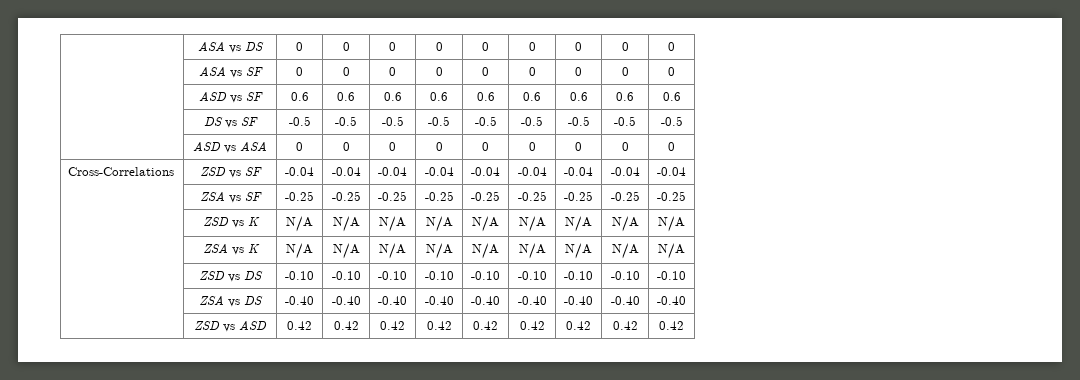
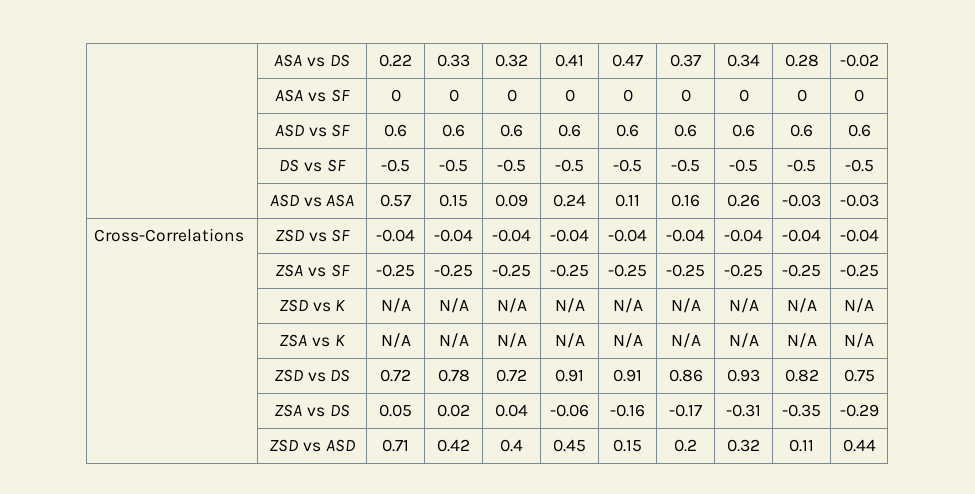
- | ASA vs DS | 0 | 0 | 0 | 0 | 0 | 0 | 0 | 0 | 0
+ | ASA vs DS | 0.22 | 0.33 | 0.32 | 0.41 | 0.47 | 0.37 | 0.34 | 0.28 | -0.02
- | ASD vs ASA | 0 | 0 | 0 | 0 | 0 | 0 | 0 | 0 | 0
+ | ASD vs ASA | 0.57 | 0.15 | 0.09 | 0.24 | 0.11 | 0.16 | 0.26 | -0.03 | -0.03
- | ZSD vs DS | -0.10 | -0.10 | -0.10 | -0.10 | -0.10 | -0.10 | -0.10 | -0.10 | -0.10
- | ZSA vs DS | -0.40 | -0.40 | -0.40 | -0.40 | -0.40 | -0.40 | -0.40 | -0.40 | -0.40
+ | ZSD vs DS | 0.72 | 0.78 | 0.72 | 0.91 | 0.91 | 0.86 | 0.93 | 0.82 | 0.75
+ | ZSA vs DS | 0.05 | 0.02 | 0.04 | -0.06 | -0.16 | -0.17 | -0.31 | -0.35 | -0.29
- | ZSD vs ASD | 0.42 | 0.42 | 0.42 | 0.42 | 0.42 | 0.42 | 0.42 | 0.42 | 0.42
+ | ZSD vs ASD | 0.71 | 0.42 | 0.4 | 0.45 | 0.15 | 0.2 | 0.32 | 0.11 | 0.44

